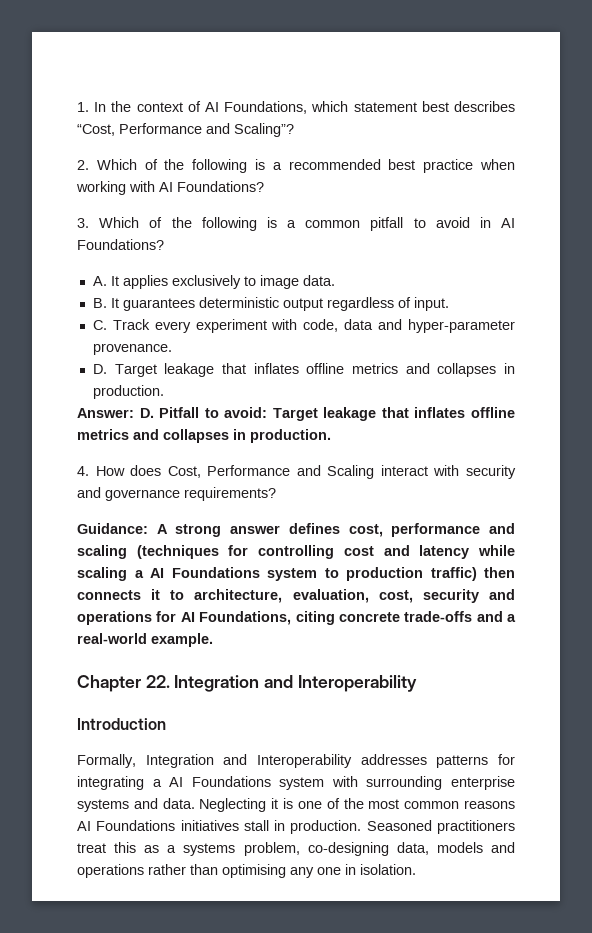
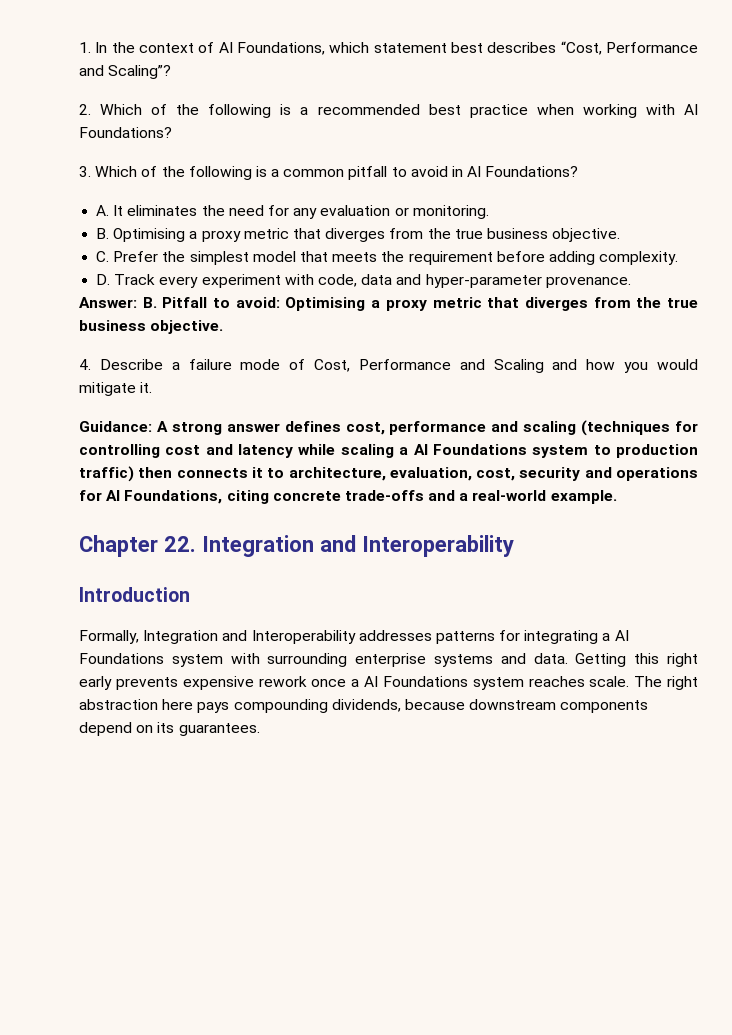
- A. It applies exclusively to image data.
- B. It guarantees deterministic output regardless of input.
- C. Track every experiment with code, data and hyper-parameter provenance.
+ A. It eliminates the need for any evaluation or monitoring.
+ B. Optimising a proxy metric that diverges from the true business objective.
+ C. Prefer the simplest model that meets the requirement before adding complexity.
+ D. Track every experiment with code, data and hyper-parameter provenance.
- D. Target leakage that inflates offline metrics and collapses in production.
- Answer: D. Pitfall to avoid: Target leakage that inflates offline metrics and collapses in production.
- 4. How does Cost, Performance and Scaling interact with security and governance requirements?
+ Answer: B. Pitfall to avoid: Optimising a proxy metric that diverges from the true business objective.
+ 4. Describe a failure mode of Cost, Performance and Scaling and how you would mitigate it.
- Neglecting it is one of the most common reasons AI Foundations initiatives stall in production. Seasoned practitioners treat this as a systems problem, co-designing data, models and operations rather than optimising any one in isolation.
+ Getting this right early prevents expensive rework once a AI Foundations system reaches scale. The right abstraction here pays compounding dividends, because downstream components depend on its guarantees.

